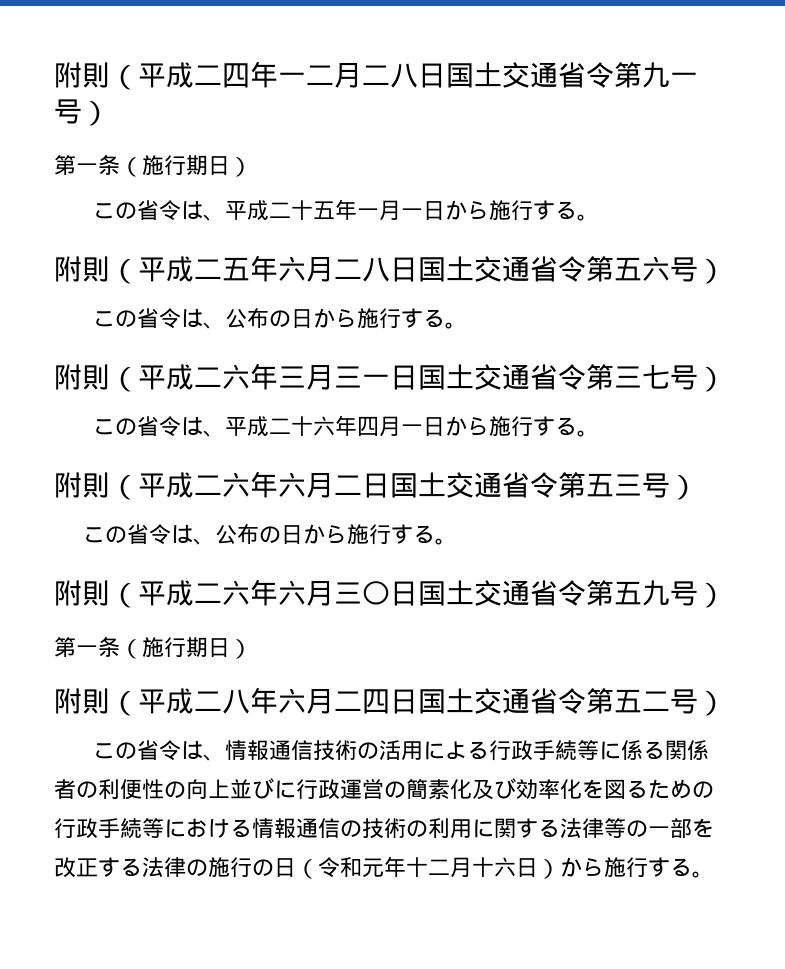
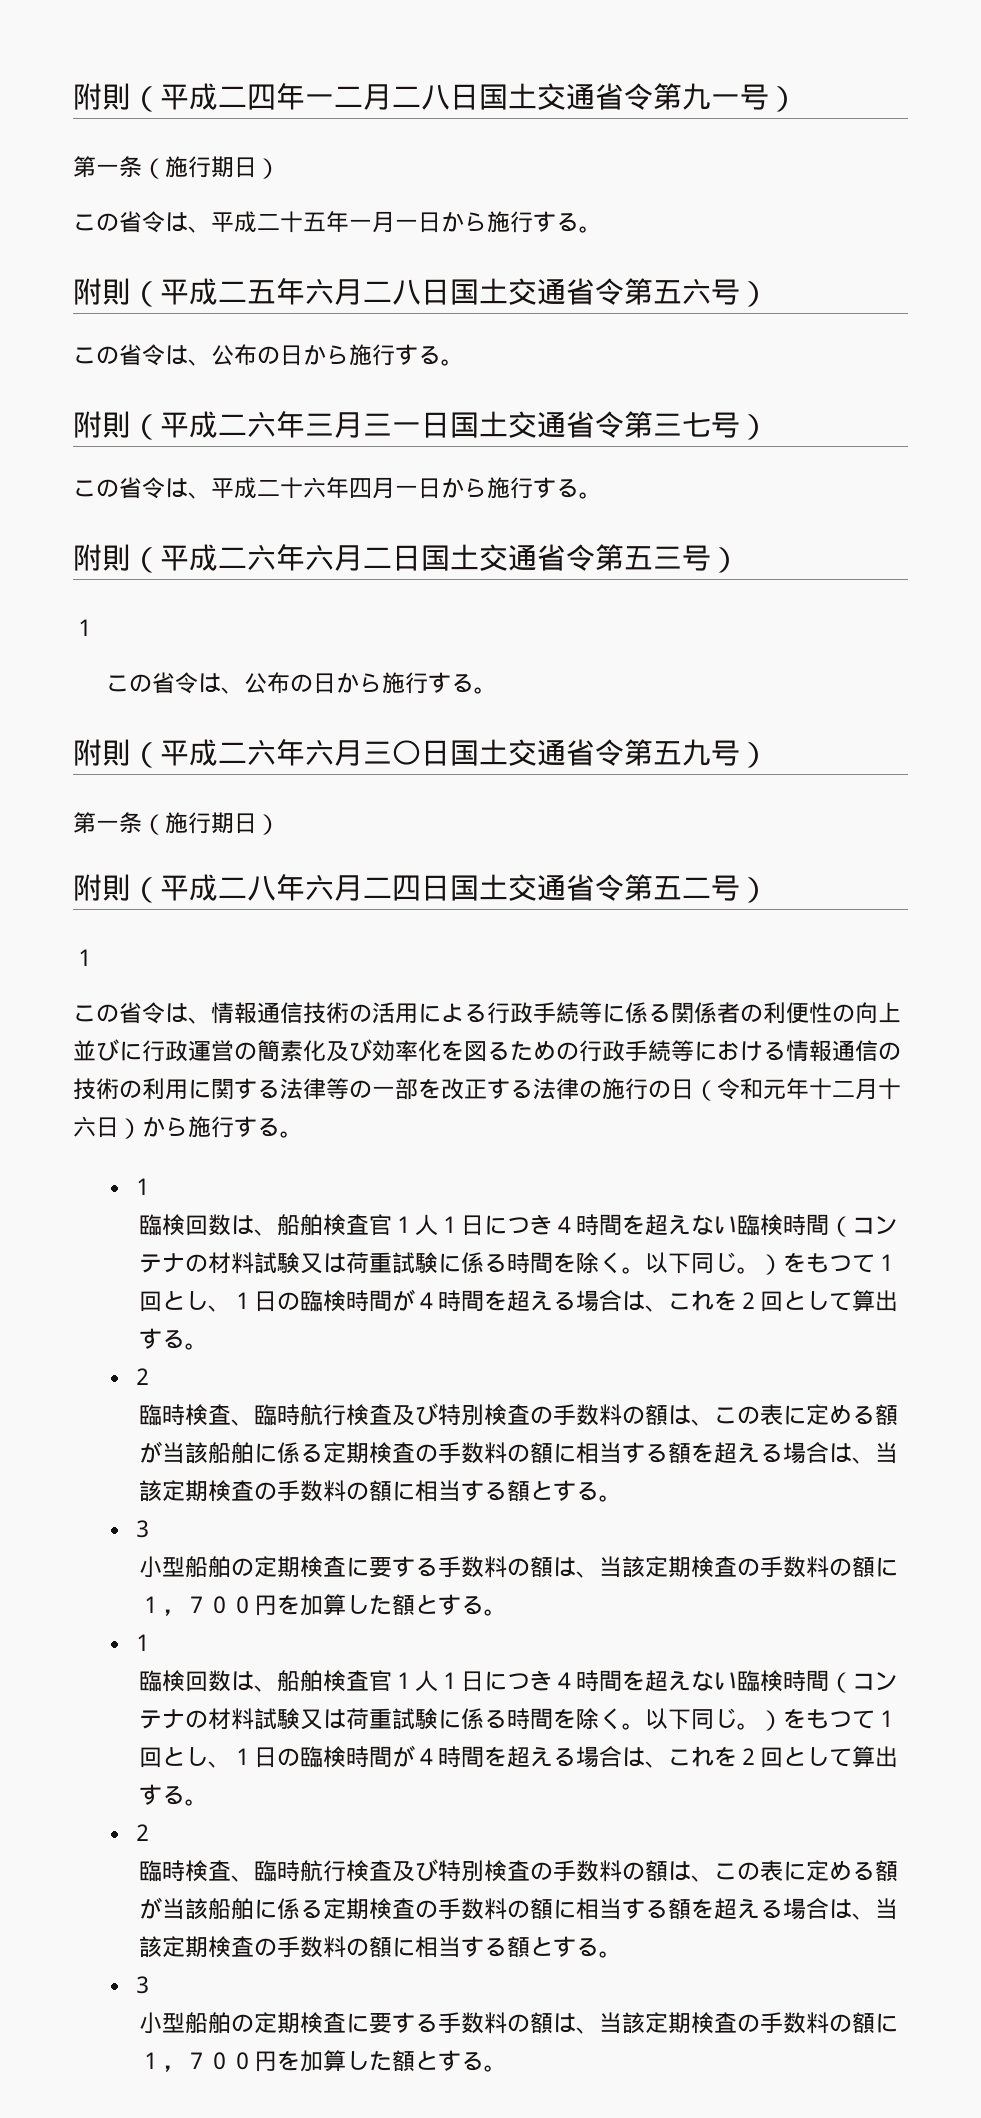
  附則（平成二六年六月二日国土交通省令第五三号）
+ １
  附則（平成二八年六月二四日国土交通省令第五二号）
+ １
  この省令は、情報通信技術の活用による行政手続等に係る関係者の利便性の向上並びに行政運営の簡素化及び効率化を図るための行政手続等における情報通信の技術の利用に関する法律等の一部を改正する法律の施行の日（令和元年十二月十六日）から施行する。
+ １
+ 臨検回数は、船舶検査官１人１日につき４時間を超えない臨検時間（コンテナの材料試験又は荷重試験に係る時間を除く。以下同じ。）をもつて１回とし、１日の臨検時間が４時間を超える場合は、これを２回として算出する。
+ ２
+ 臨時検査、臨時航行検査及び特別検査の手数料の額は、この表に定める額が当該船舶に係る定期検査の手数料の額に相当する額を超える場合は、当該定期検査の手数料の額に相当する額とする。
+ ３
+ 小型船舶の定期検査に要する手数料の額は、当該定期検査の手数料の額に１，７００円を加算した額とする。
+ １
+ 臨検回数は、船舶検査官１人１日につき４時間を超えない臨検時間（コンテナの材料試験又は荷重試験に係る時間を除く。以下同じ。）をもつて１回とし、１日の臨検時間が４時間を超える場合は、これを２回として算出する。
+ ２
+ 臨時検査、臨時航行検査及び特別検査の手数料の額は、この表に定める額が当該船舶に係る定期検査の手数料の額に相当する額を超える場合は、当該定期検査の手数料の額に相当する額とする。
+ ３
+ 小型船舶の定期検査に要する手数料の額は、当該定期検査の手数料の額に１，７００円を加算した額とする。

